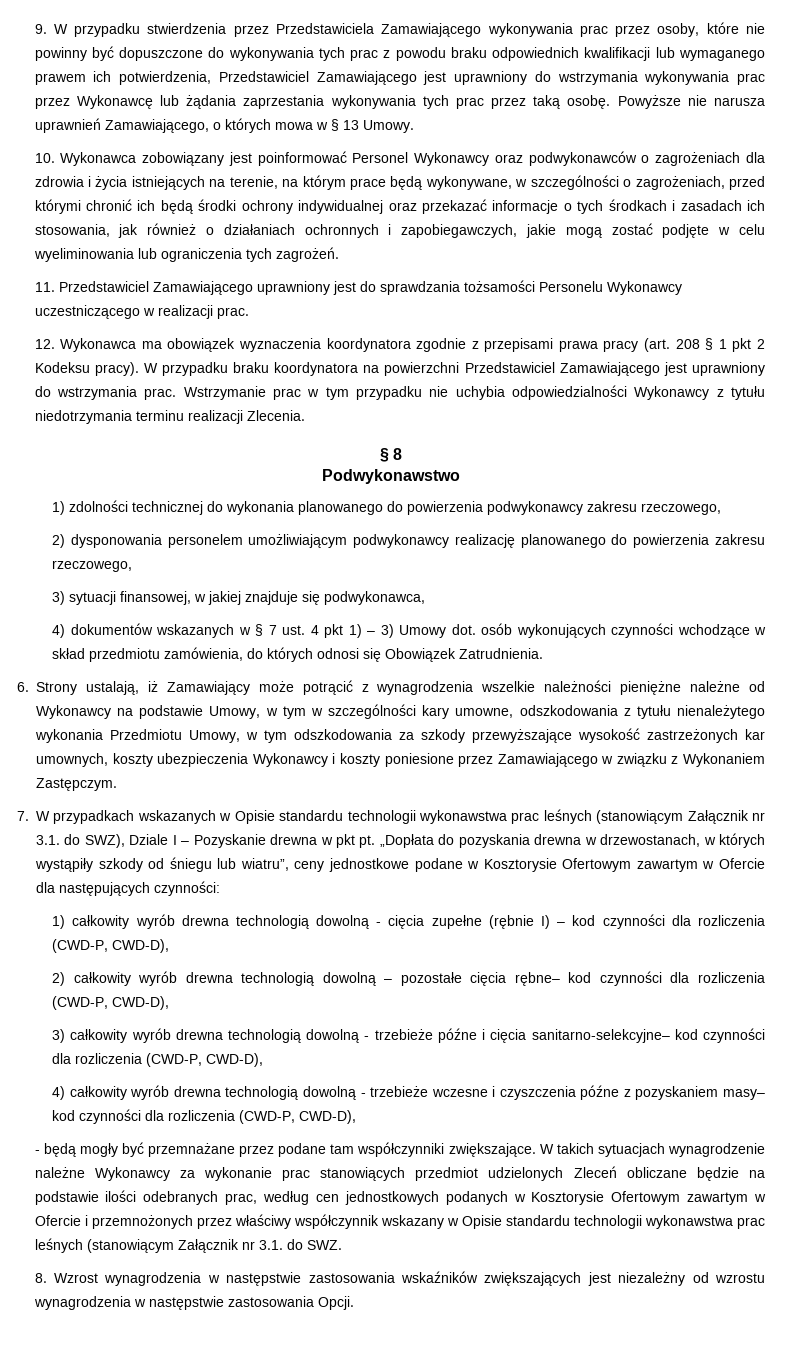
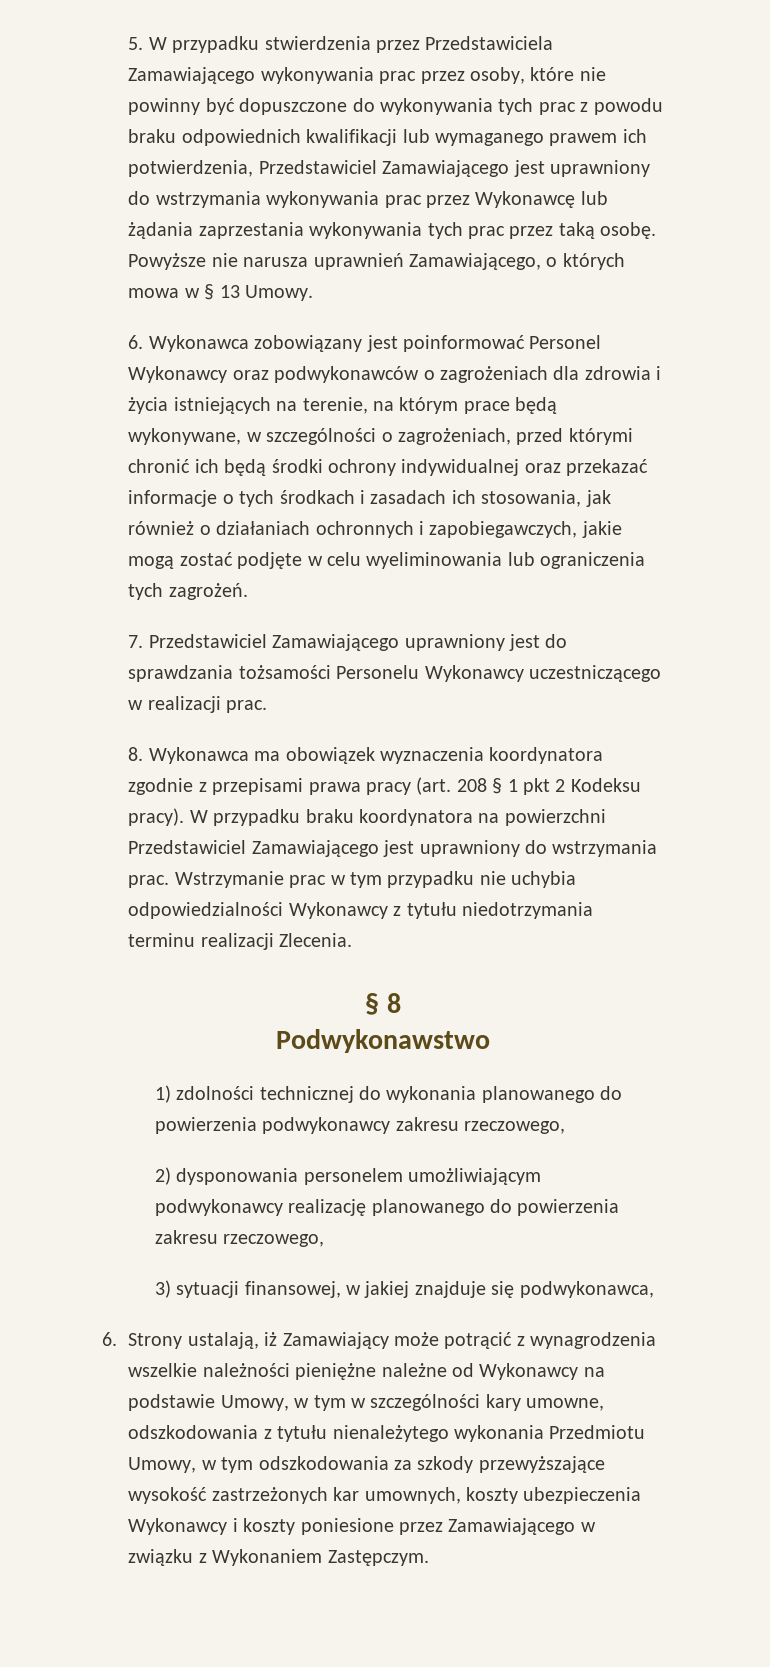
- 9. W przypadku stwierdzenia przez Przedstawiciela Zamawiającego wykonywania prac przez osoby, które nie powinny być dopuszczone do wykonywania tych prac z powodu braku odpowiednich kwalifikacji lub wymaganego prawem ich potwierdzenia, Przedstawiciel Zamawiającego jest uprawniony do wstrzymania wykonywania prac przez Wykonawcę lub żądania zaprzestania wykonywania tych prac przez taką osobę.
+ 5. W przypadku stwierdzenia przez Przedstawiciela Zamawiającego wykonywania prac przez osoby, które nie powinny być dopuszczone do wykonywania tych prac z powodu braku odpowiednich kwalifikacji lub wymaganego prawem ich potwierdzenia, Przedstawiciel Zamawiającego jest uprawniony do wstrzymania wykonywania prac przez Wykonawcę lub żądania zaprzestania wykonywania tych prac przez taką osobę.
- 10. Wykonawca zobowiązany jest poinformować Personel Wykonawcy oraz podwykonawców o zagrożeniach dla zdrowia i życia istniejących na terenie, na którym prace będą wykonywane, w szczególności o zagrożeniach, przed którymi chronić ich będą środki ochrony indywidualnej oraz przekazać informacje o tych środkach i zasadach ich stosowania, jak również o działaniach ochronnych i zapobiegawczych, jakie mogą zostać podjęte w celu wyeliminowania lub ograniczenia tych zagrożeń.
+ 6. Wykonawca zobowiązany jest poinformować Personel Wykonawcy oraz podwykonawców o zagrożeniach dla zdrowia i życia istniejących na terenie, na którym prace będą wykonywane, w szczególności o zagrożeniach, przed którymi chronić ich będą środki ochrony indywidualnej oraz przekazać informacje o tych środkach i zasadach ich stosowania, jak również o działaniach ochronnych i zapobiegawczych, jakie mogą zostać podjęte w celu wyeliminowania lub ograniczenia tych zagrożeń.
- 11. Przedstawiciel Zamawiającego uprawniony jest do sprawdzania tożsamości Personelu Wykonawcy uczestniczącego w realizacji prac.
+ 7. Przedstawiciel Zamawiającego uprawniony jest do sprawdzania tożsamości Personelu Wykonawcy uczestniczącego w realizacji prac.
- 12. Wykonawca ma obowiązek wyznaczenia koordynatora zgodnie z przepisami prawa pracy (art. 208 § 1 pkt 2 Kodeksu pracy).
+ 8. Wykonawca ma obowiązek wyznaczenia koordynatora zgodnie z przepisami prawa pracy (art. 208 § 1 pkt 2 Kodeksu pracy).
- 4) dokumentów wskazanych w § 7 ust. 4 pkt 1) – 3) Umowy dot. osób wykonujących czynności wchodzące w skład przedmiotu zamówienia, do których odnosi się Obowiązek Zatrudnienia.
- 7. W przypadkach wskazanych w Opisie standardu technologii wykonawstwa prac leśnych (stanowiącym Załącznik nr 3.1. do SWZ), Dziale I – Pozyskanie drewna w pkt pt. „Dopłata do pozyskania drewna w drzewostanach, w których wystąpiły szkody od śniegu lub wiatru”, ceny jednostkowe podane w Kosztorysie Ofertowym zawartym w Ofercie dla następujących czynności:
- 1) całkowity wyrób drewna technologią dowolną - cięcia zupełne (rębnie I) – kod czynności dla rozliczenia (CWD-P, CWD-D),
- 2) całkowity wyrób drewna technologią dowolną – pozostałe cięcia rębne– kod czynności dla rozliczenia (CWD-P, CWD-D),
- 3) całkowity wyrób drewna technologią dowolną - trzebieże późne i cięcia sanitarno-selekcyjne– kod czynności dla rozliczenia (CWD-P, CWD-D),
- 4) całkowity wyrób drewna technologią dowolną - trzebieże wczesne i czyszczenia późne z pozyskaniem masy– kod czynności dla rozliczenia (CWD-P, CWD-D),
- - będą mogły być przemnażane przez podane tam współczynniki zwiększające. W takich sytuacjach wynagrodzenie należne Wykonawcy za wykonanie prac stanowiących przedmiot udzielonych Zleceń obliczane będzie na podstawie ilości odebranych prac, według cen jednostkowych podanych w Kosztorysie Ofertowym zawartym w Ofercie i przemnożonych przez właściwy współczynnik wskazany w Opisie standardu technologii wykonawstwa prac leśnych (stanowiącym Załącznik nr 3.1. do SWZ.
- 8. Wzrost wynagrodzenia w następstwie zastosowania wskaźników zwiększających jest niezależny od wzrostu wynagrodzenia w następstwie zastosowania Opcji.

